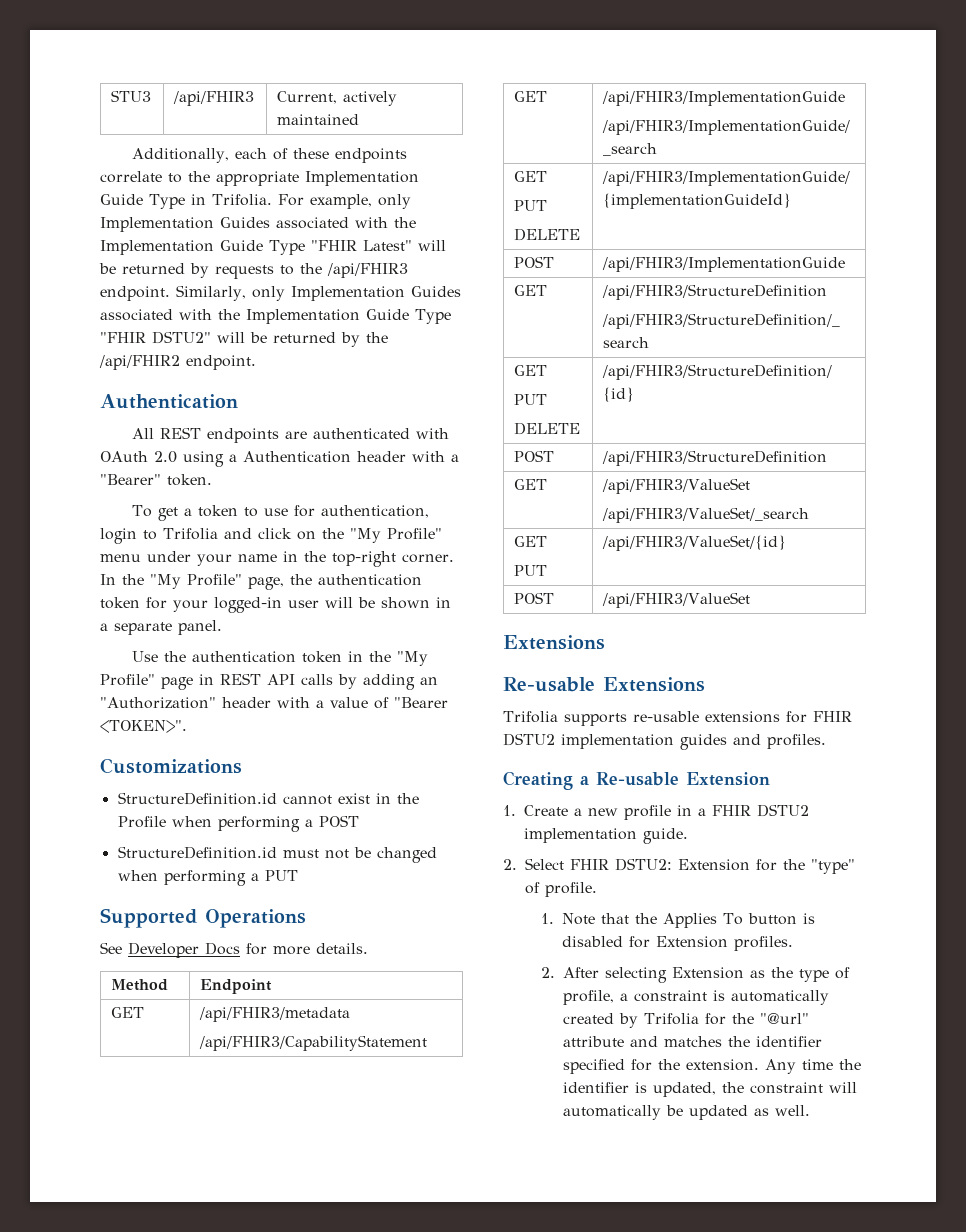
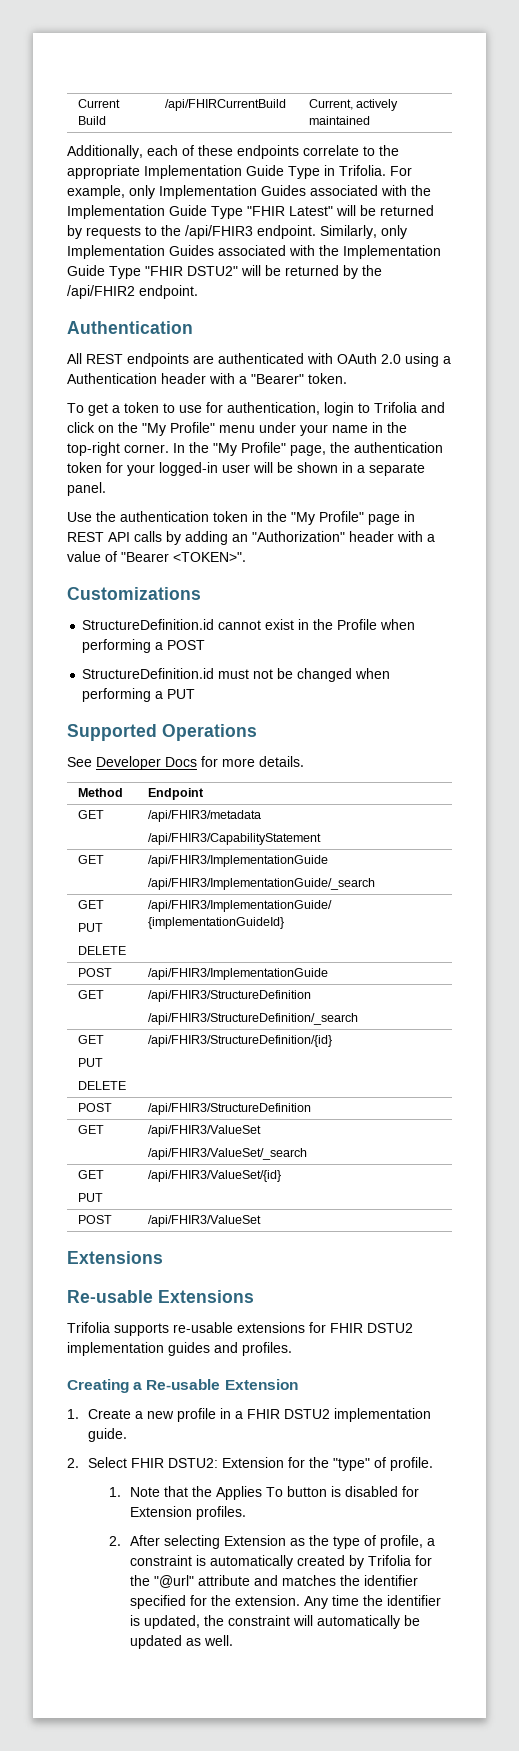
- STU3 | /api/FHIR3 | Current, actively maintained
+ Current Build | /api/FHIRCurrentBuild | Current, actively maintained

